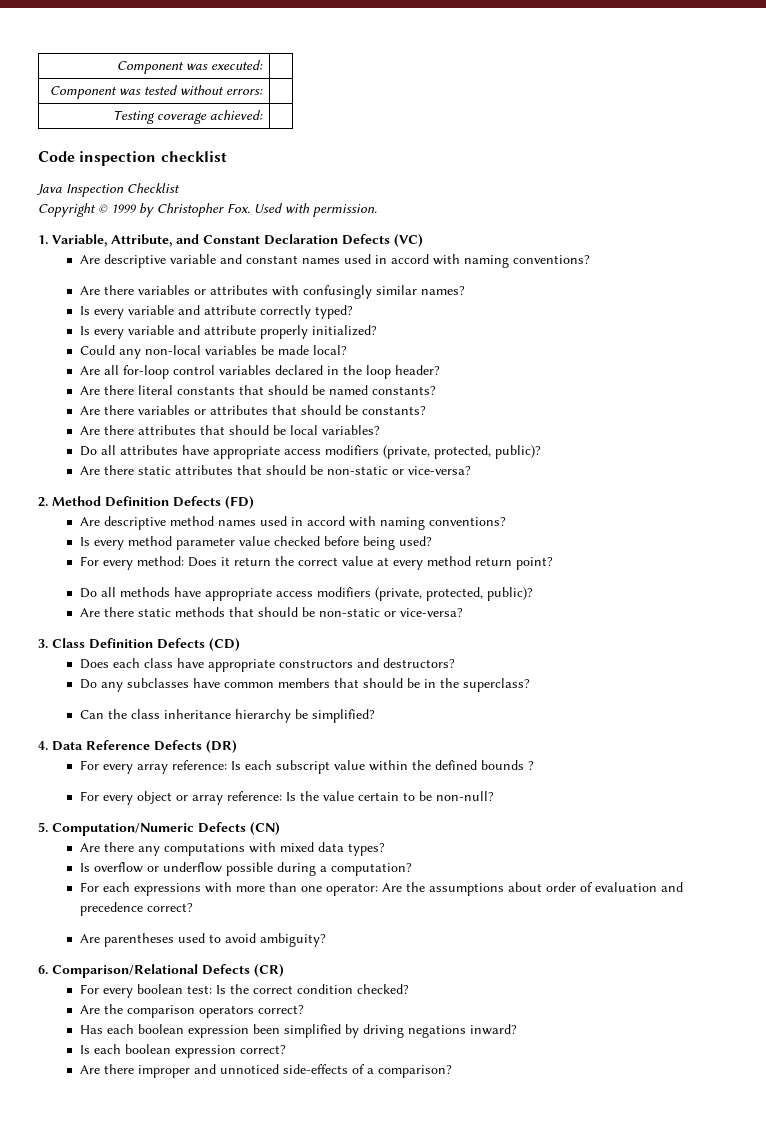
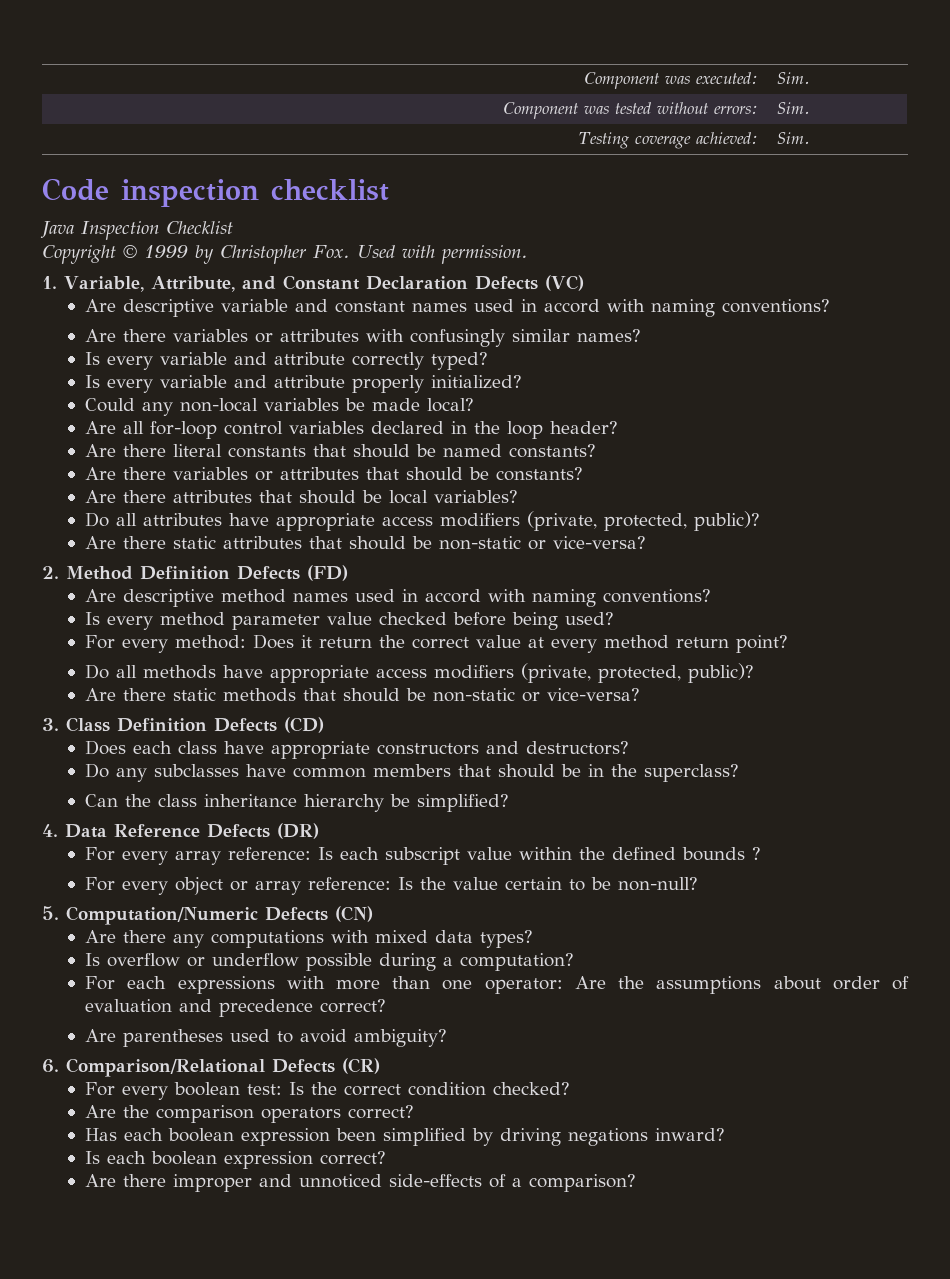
- Component was executed: |
+ Component was executed: | Sim.
- Component was tested without errors: |
+ Component was tested without errors: | Sim.
- Testing coverage achieved: |
+ Testing coverage achieved: | Sim.

